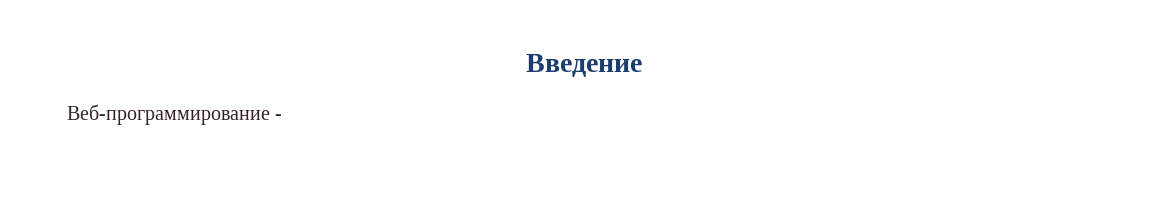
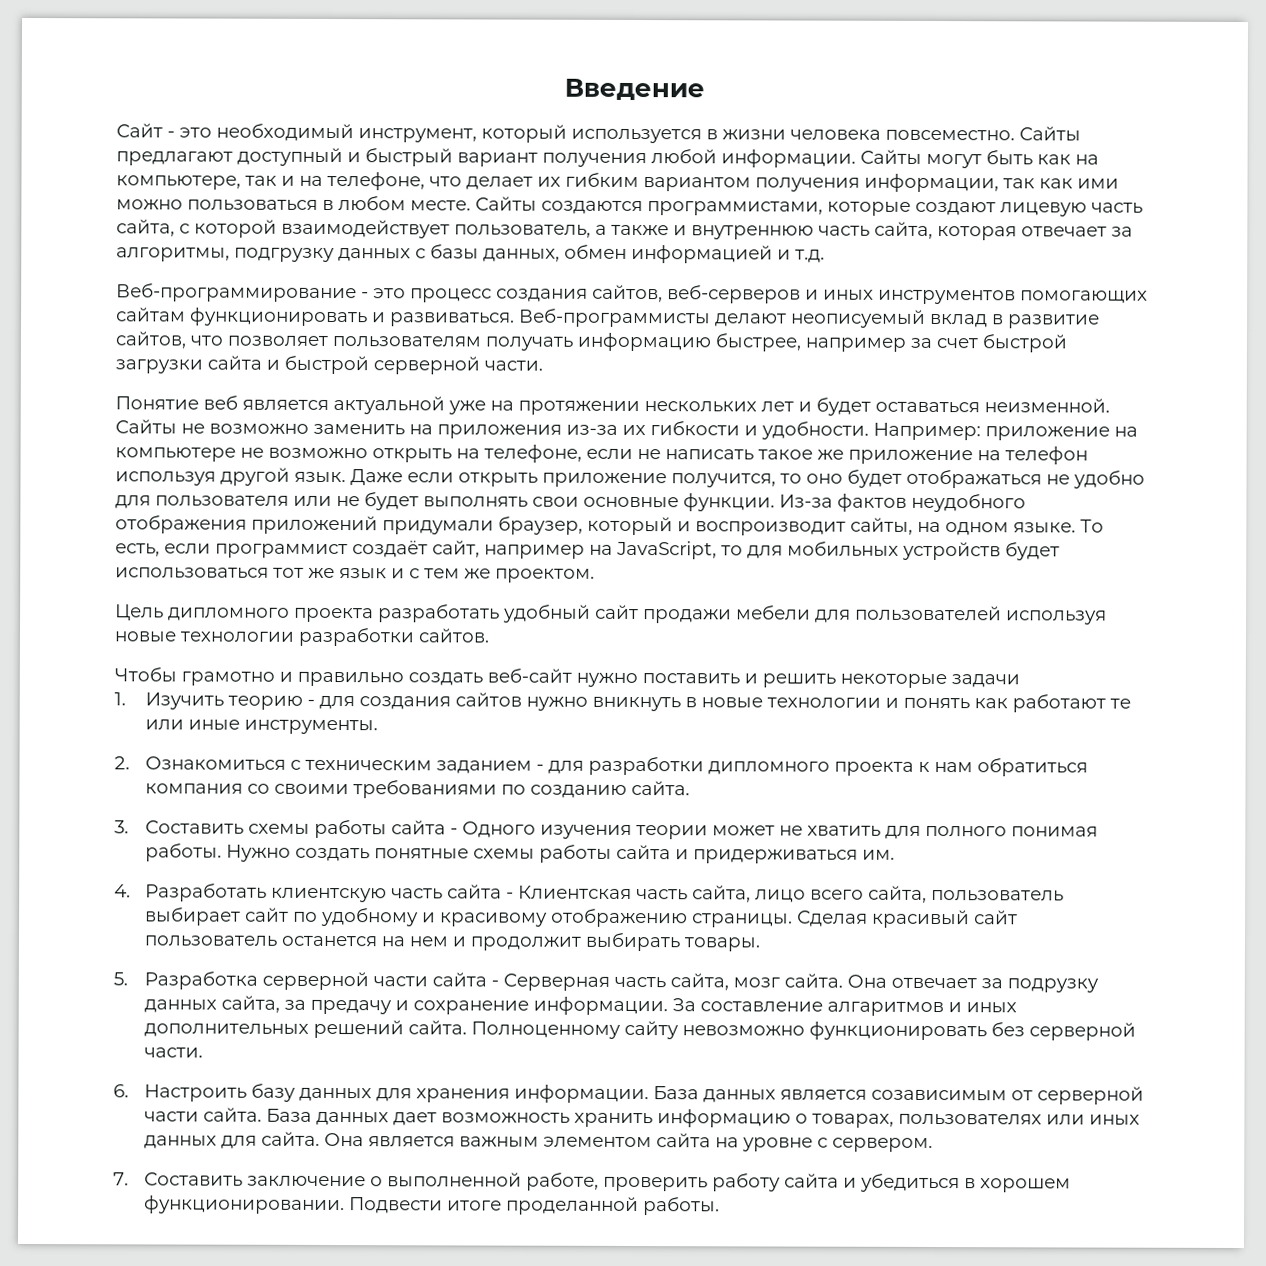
- Веб-программирование -
+ Сайт - это необходимый инструмент, который используется в жизни человека повсеместно. Сайты предлагают доступный и быстрый вариант получения любой информации. Сайты могут быть как на компьютере, так и на телефоне, что делает их гибким вариантом получения информации, так как ими можно пользоваться в любом месте. Сайты создаются программистами, которые создают лицевую часть сайта, с которой взаимодействует пользователь, а также и внутреннюю часть сайта, которая отвечает за алгоритмы, подгрузку данных с базы данных, обмен информацией и т.д.
+ Веб-программирование - это процесс создания сайтов, веб-серверов и иных инструментов помогающих сайтам функционировать и развиваться. Веб-программисты делают неописуемый вклад в развитие сайтов, что позволяет пользователям получать информацию быстрее, например за счет быстрой загрузки сайта и быстрой серверной части.
+ Понятие веб является актуальной уже на протяжении нескольких лет и будет оставаться неизменной. Сайты не возможно заменить на приложения из-за их гибкости и удобности. Например: приложение на компьютере не возможно открыть на телефоне, если не написать такое же приложение на телефон используя другой язык. Даже если открыть приложение получится, то оно будет отображаться не удобно для пользователя или не будет выполнять свои основные функции. Из-за фактов неудобного отображения приложений придумали браузер, который и воспроизводит сайты, на одном языке. То есть, если программист создаёт сайт, например на JavaScript, то для мобильных устройств будет использоваться тот же язык и с тем же проектом.
+ Цель дипломного проекта разработать удобный сайт продажи мебели для пользователей используя новые технологии разработки сайтов.
+ Чтобы грамотно и правильно создать веб-сайт нужно поставить и решить некоторые задачи
+ 1. Изучить теорию - для создания сайтов нужно вникнуть в новые технологии и понять как работают те или иные инструменты.
+ 2. Ознакомиться с техническим заданием - для разработки дипломного проекта к нам обратиться компания со своими требованиями по созданию сайта.
+ 3. Составить схемы работы сайта - Одного изучения теории может не хватить для полного понимая работы. Нужно создать понятные схемы работы сайта и придерживаться им.
+ 4. Разработать клиентскую часть сайта - Клиентская часть сайта, лицо всего сайта, пользователь выбирает сайт по удобному и красивому отображению страницы. Сделая красивый сайт пользователь останется на нем и продолжит выбирать товары.
+ 5. Разработка серверной части сайта - Серверная часть сайта, мозг сайта. Она отвечает за подрузку данных сайта, за предачу и сохранение информации. За составление алгаритмов и иных дополнительных решений сайта. Полноценному сайту невозможно функционировать без серверной части.
+ 6. Настроить базу данных для хранения информации. База данных является созависимым от серверной части сайта. База данных дает возможность хранить информацию о товарах, пользователях или иных данных для сайта. Она является важным элементом сайта на уровне с сервером.
+ 7. Составить заключение о выполненной работе, проверить работу сайта и убедиться в хорошем функционировании. Подвести итоге проделанной работы.

